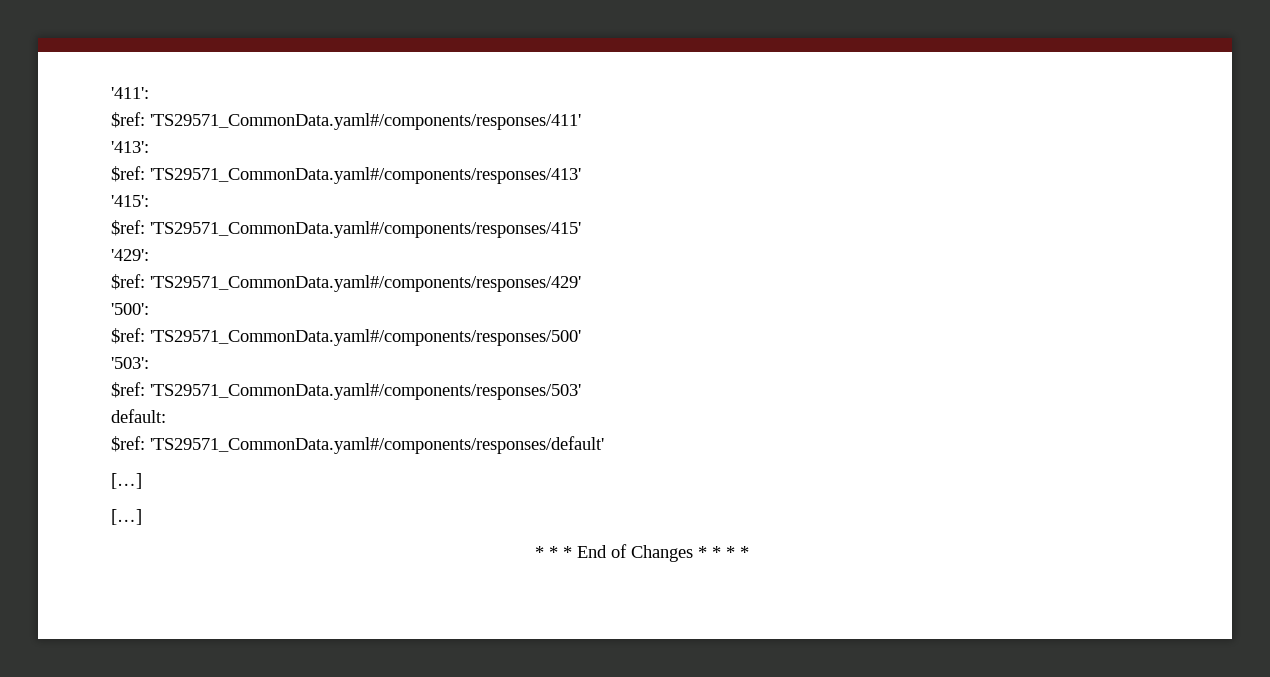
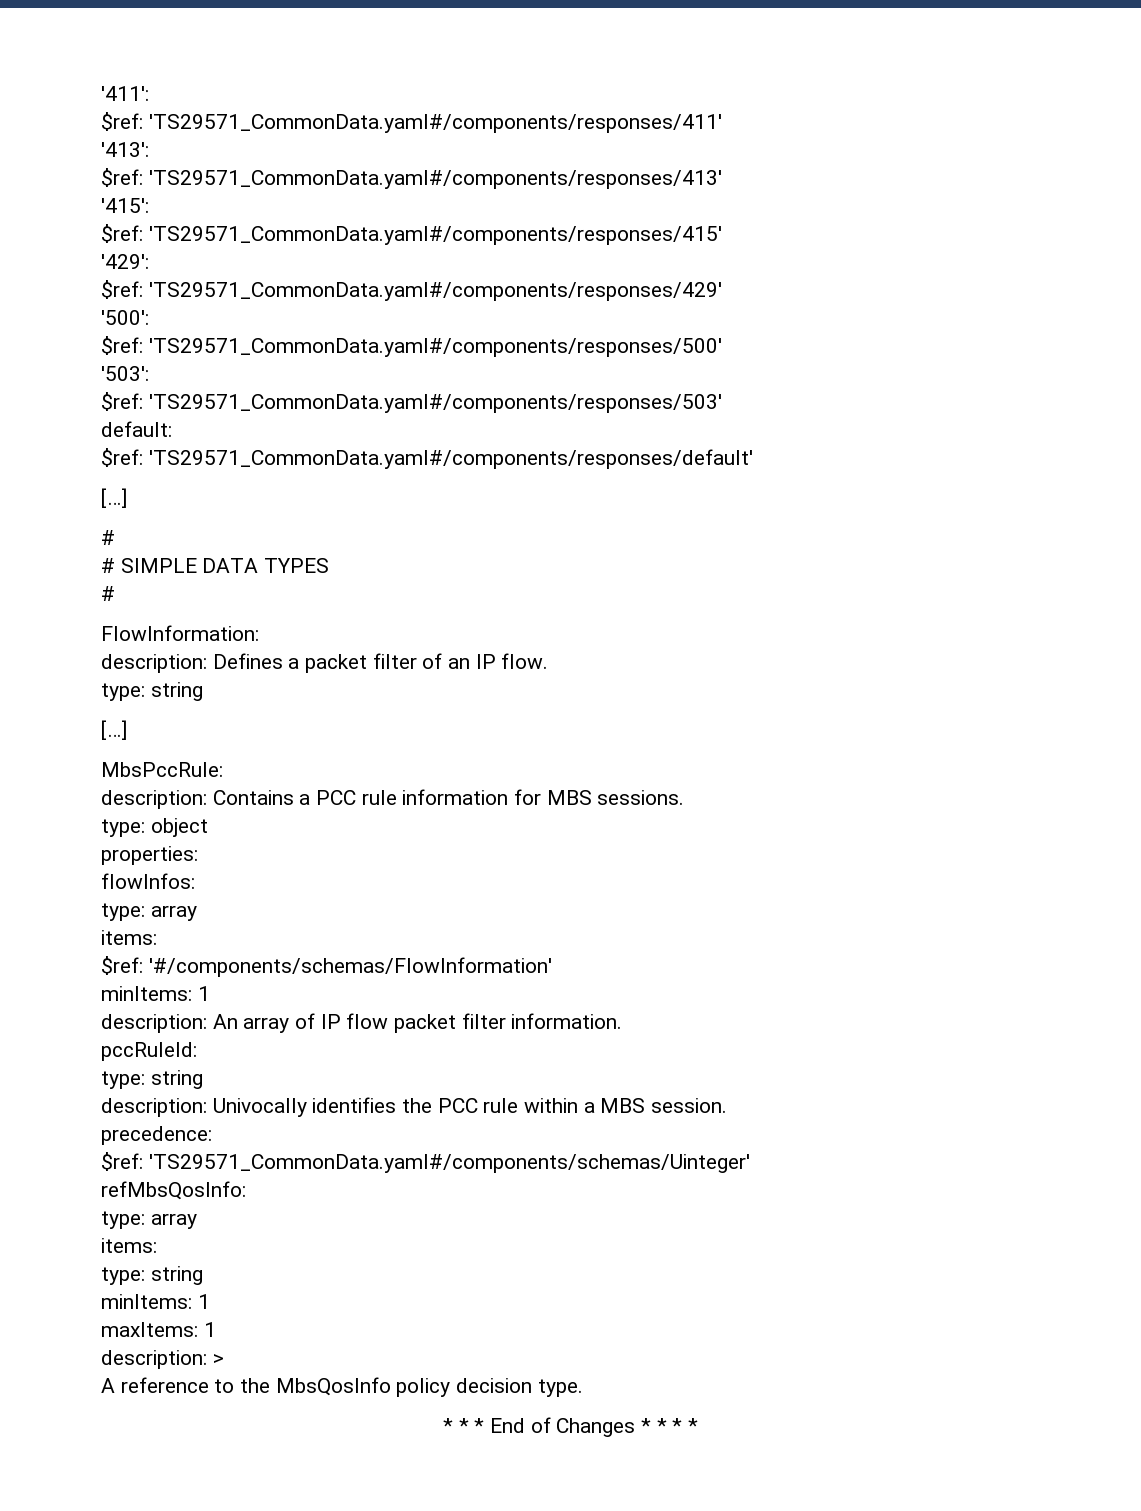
  $ref: 'TS29571_CommonData.yaml#/components/responses/default'
  […]
+ #
+ # SIMPLE DATA TYPES
+ #
+ FlowInformation:
+ description: Defines a packet filter of an IP flow.
+ type: string
  […]
+ MbsPccRule:
+ description: Contains a PCC rule information for MBS sessions.
+ type: object
+ properties:
+ flowInfos:
+ type: array
+ items:
+ $ref: '#/components/schemas/FlowInformation'
+ minItems: 1
+ description: An array of IP flow packet filter information.
+ pccRuleId:
+ type: string
+ description: Univocally identifies the PCC rule within a MBS session.
+ precedence:
+ $ref: 'TS29571_CommonData.yaml#/components/schemas/Uinteger'
+ refMbsQosInfo:
+ type: array
+ items:
+ type: string
+ minItems: 1
+ maxItems: 1
+ description: >
+ A reference to the MbsQosInfo policy decision type.

